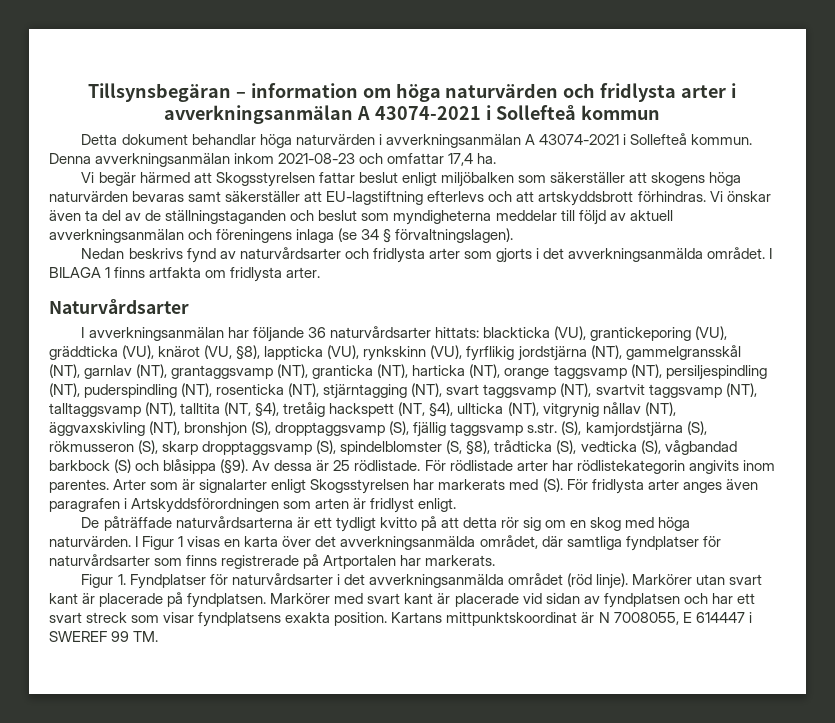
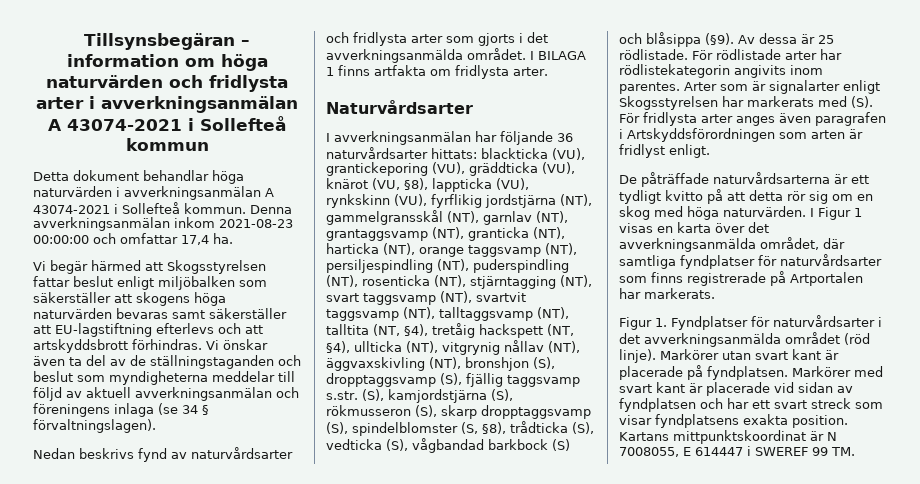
- Denna avverkningsanmälan inkom 2021-08-23 och omfattar 17,4 ha.
+ Denna avverkningsanmälan inkom 2021-08-23 00:00:00 och omfattar 17,4 ha.

